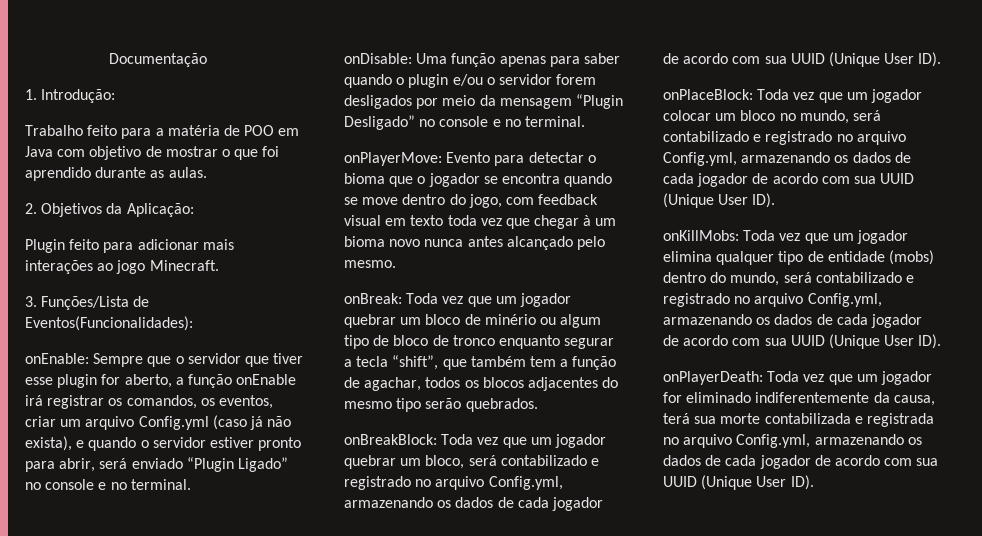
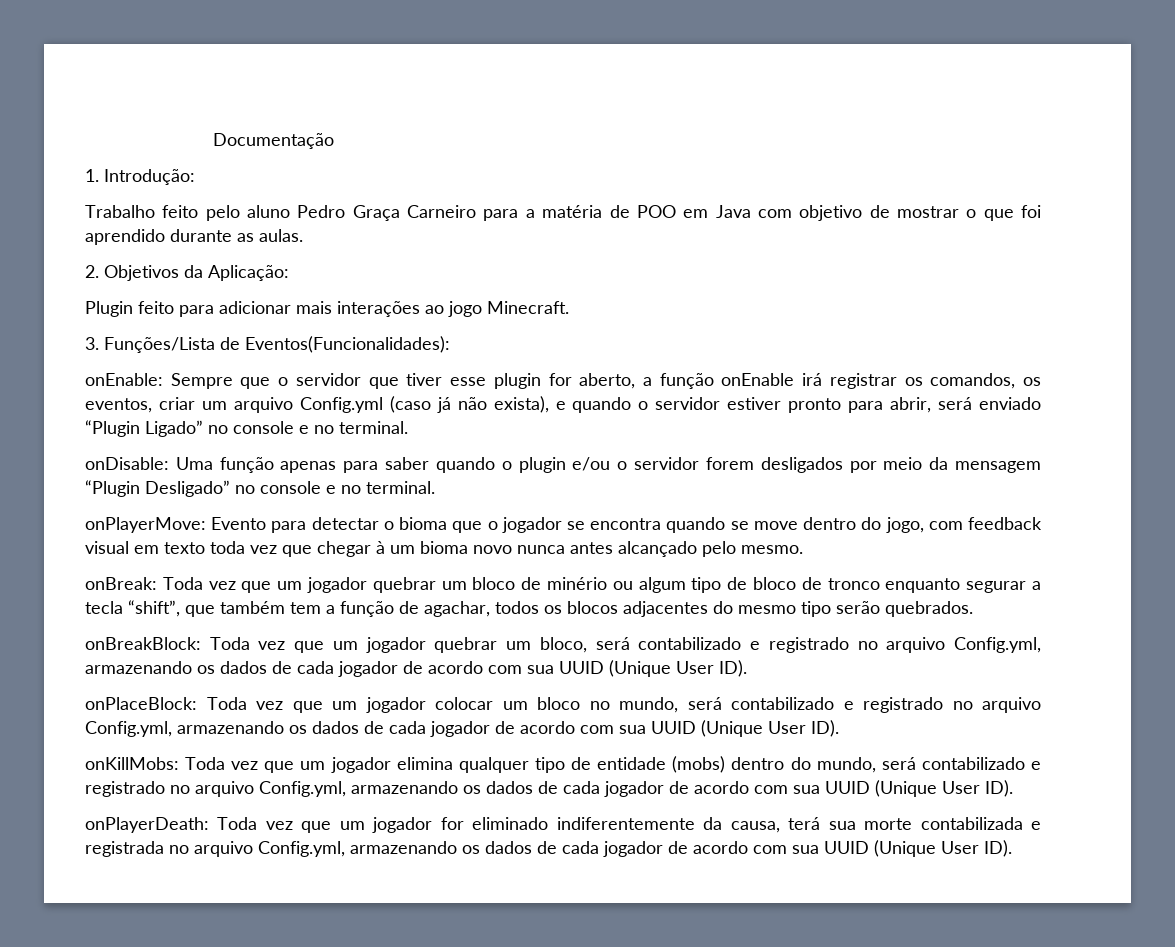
- Trabalho feito para a matéria de POO em Java com objetivo de mostrar o que foi aprendido durante as aulas.
+ Trabalho feito pelo aluno Pedro Graça Carneiro para a matéria de POO em Java com objetivo de mostrar o que foi aprendido durante as aulas.

